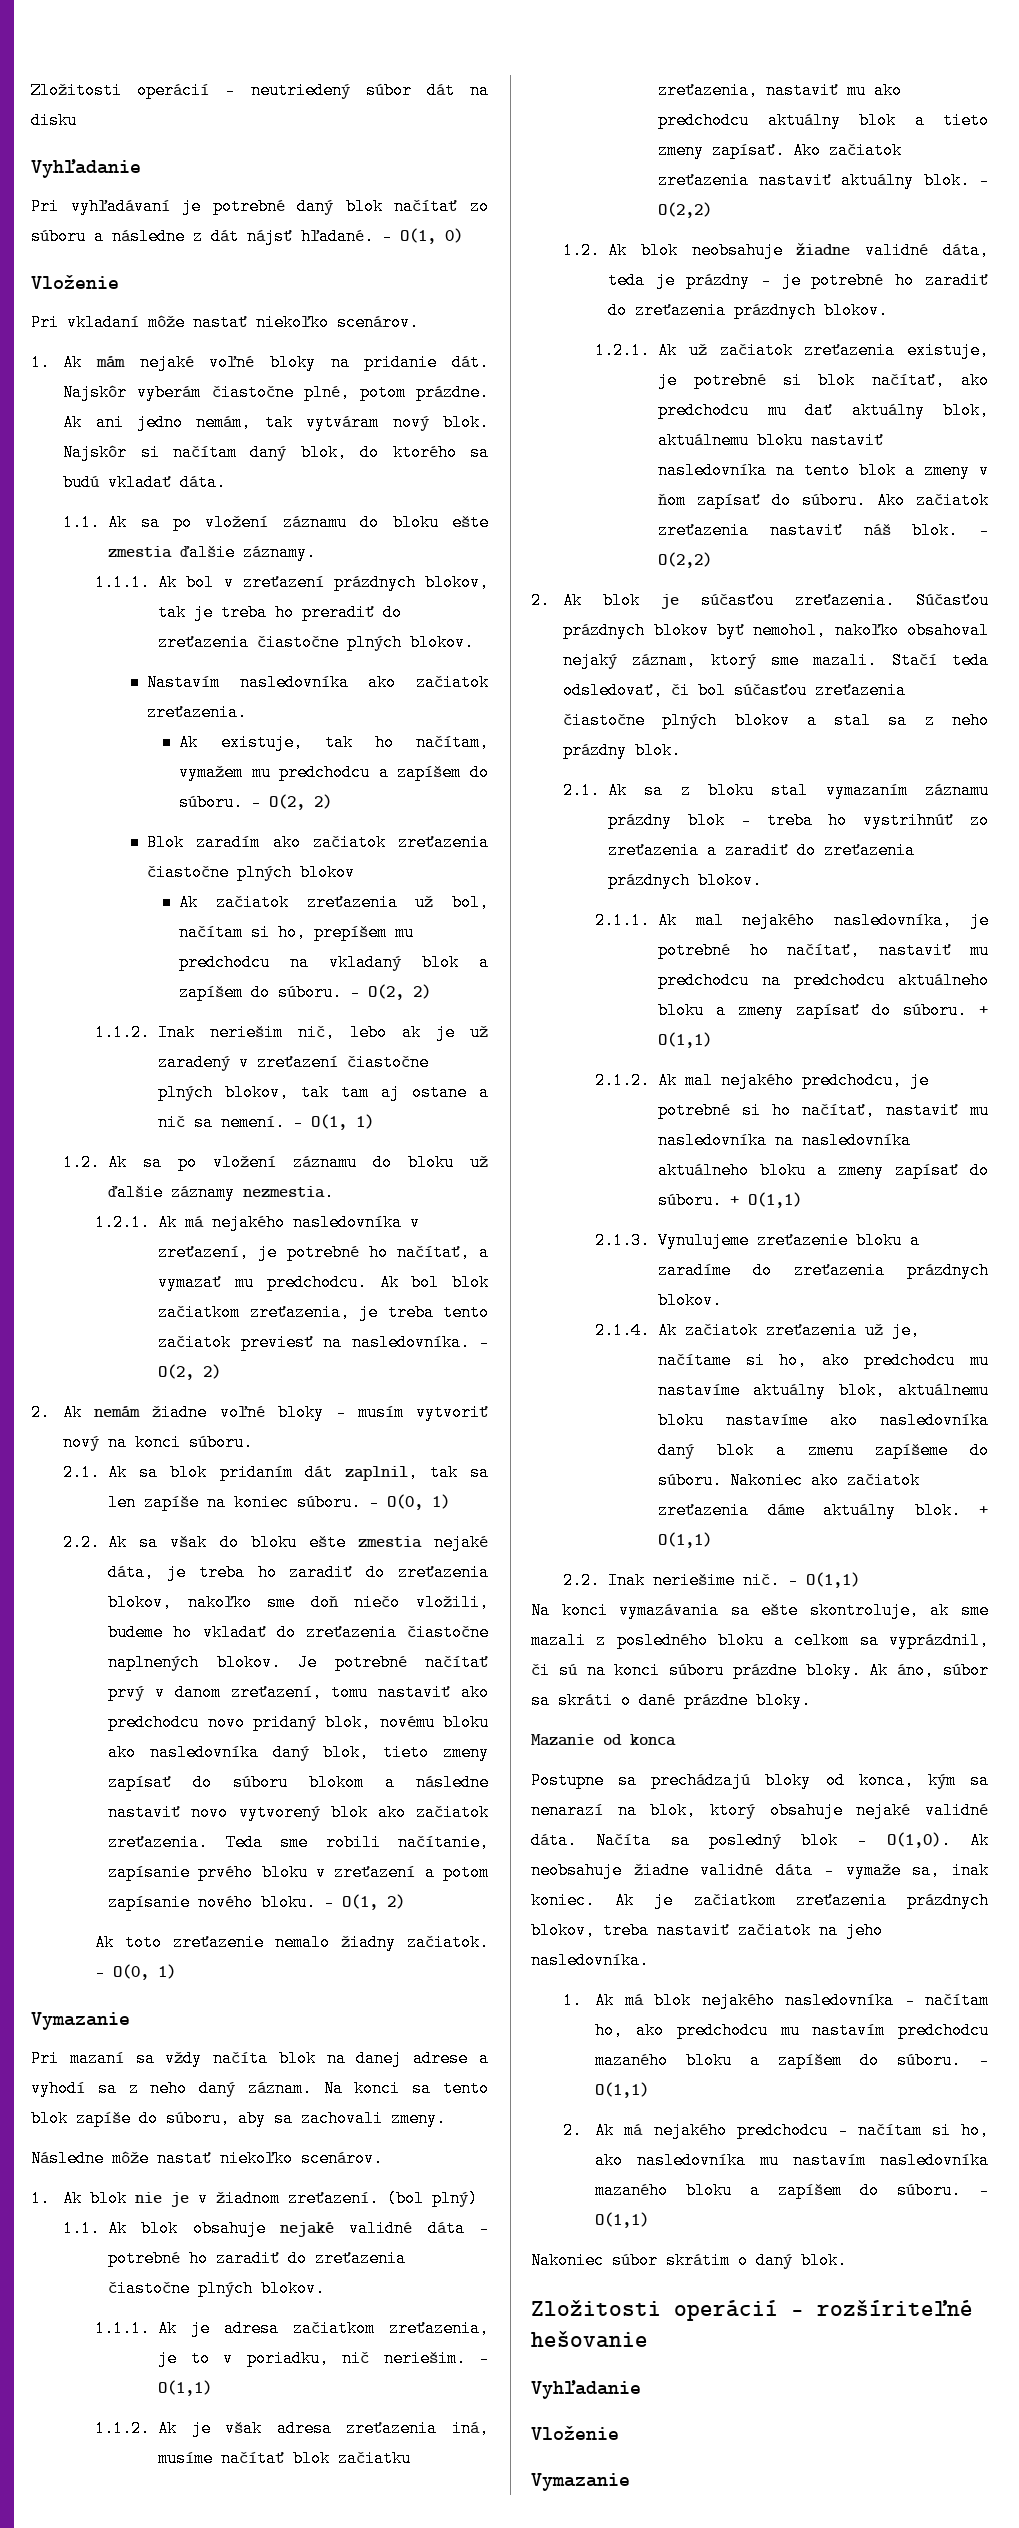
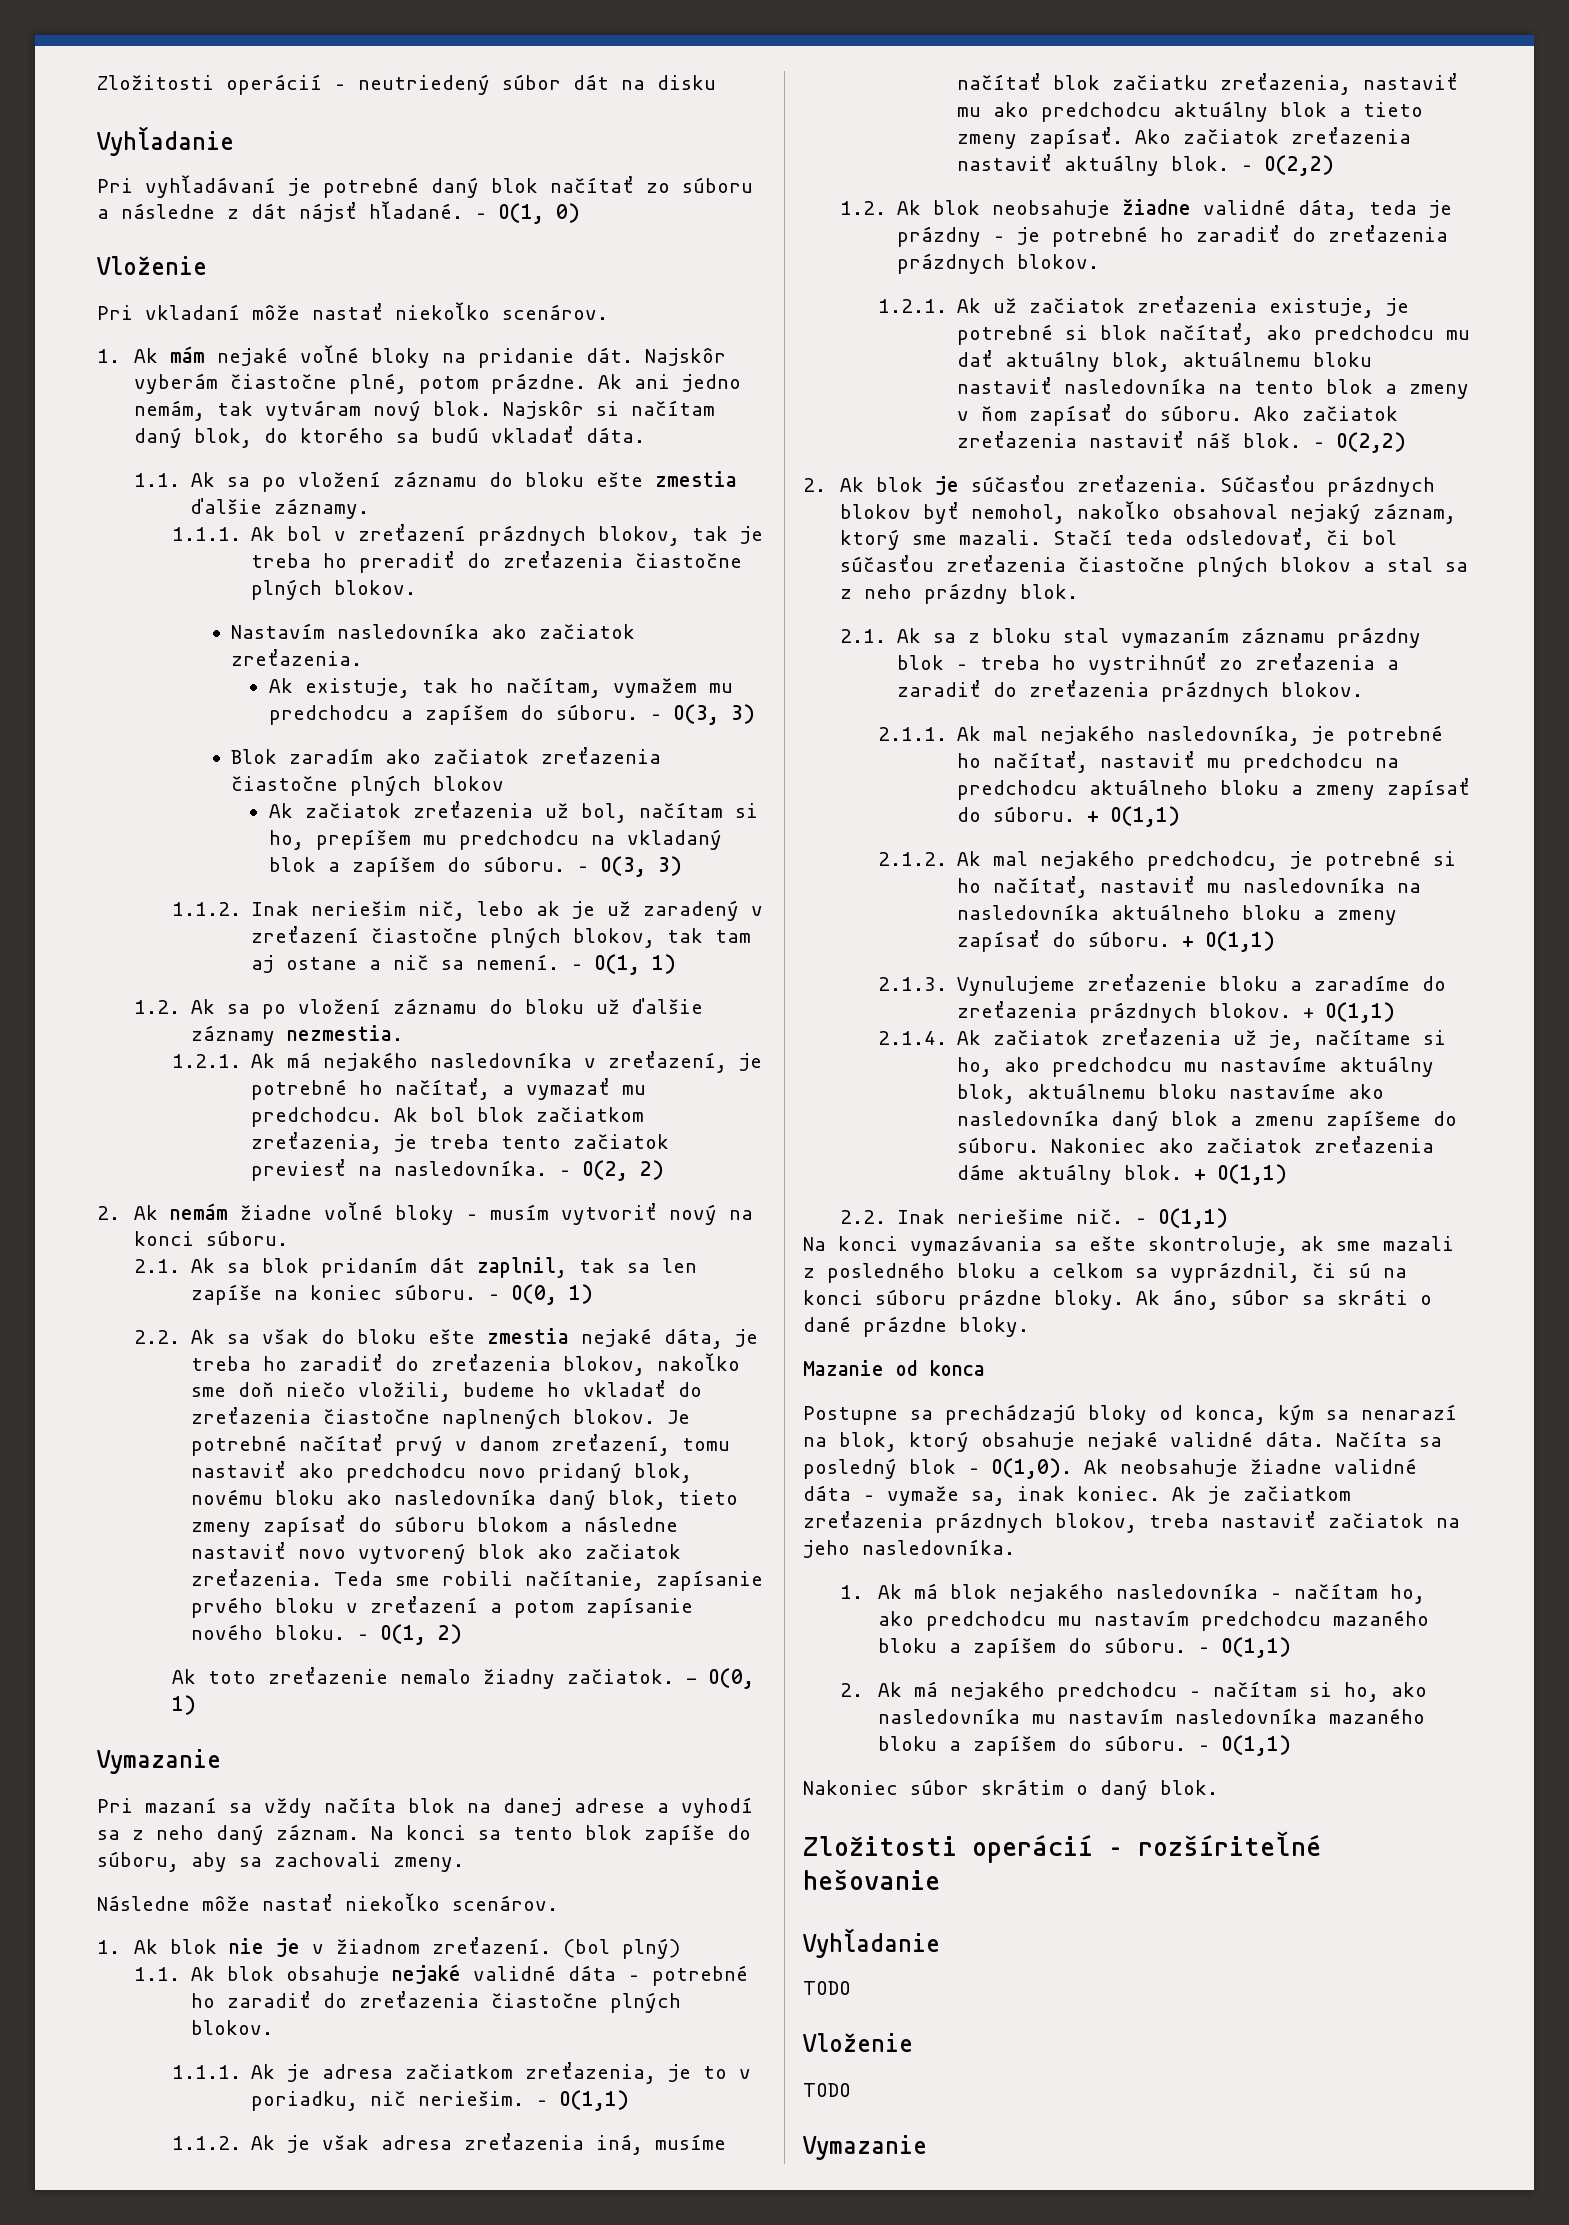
- Ak existuje, tak ho načítam, vymažem mu predchodcu a zapíšem do súboru. – O(2, 2)
+ Ak existuje, tak ho načítam, vymažem mu predchodcu a zapíšem do súboru. – O(3, 3)
- Ak začiatok zreťazenia už bol, načítam si ho, prepíšem mu predchodcu na vkladaný blok a zapíšem do súboru. – O(2, 2)
+ Ak začiatok zreťazenia už bol, načítam si ho, prepíšem mu predchodcu na vkladaný blok a zapíšem do súboru. – O(3, 3)
- 2.1.3. Vynulujeme zreťazenie bloku a zaradíme do zreťazenia prázdnych blokov.
+ 2.1.3. Vynulujeme zreťazenie bloku a zaradíme do zreťazenia prázdnych blokov. + O(1,1)
  Zložitosti operácií – rozšíriteľné hešovanie
  Vyhľadanie
+ TODO
  Vloženie
+ TODO

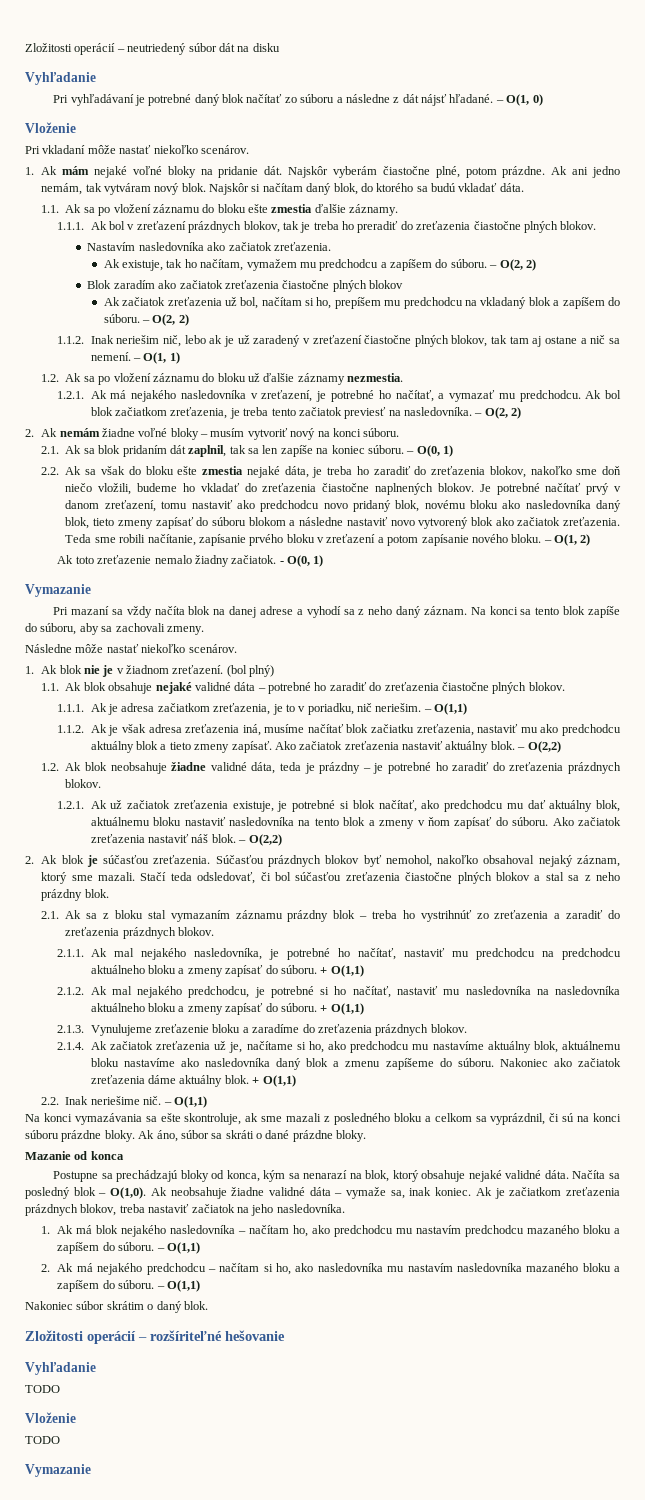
- Ak existuje, tak ho načítam, vymažem mu predchodcu a zapíšem do súboru. – O(3, 3)
+ Ak existuje, tak ho načítam, vymažem mu predchodcu a zapíšem do súboru. – O(2, 2)
- Ak začiatok zreťazenia už bol, načítam si ho, prepíšem mu predchodcu na vkladaný blok a zapíšem do súboru. – O(3, 3)
+ Ak začiatok zreťazenia už bol, načítam si ho, prepíšem mu predchodcu na vkladaný blok a zapíšem do súboru. – O(2, 2)
- 2.1.3. Vynulujeme zreťazenie bloku a zaradíme do zreťazenia prázdnych blokov. + O(1,1)
+ 2.1.3. Vynulujeme zreťazenie bloku a zaradíme do zreťazenia prázdnych blokov.

